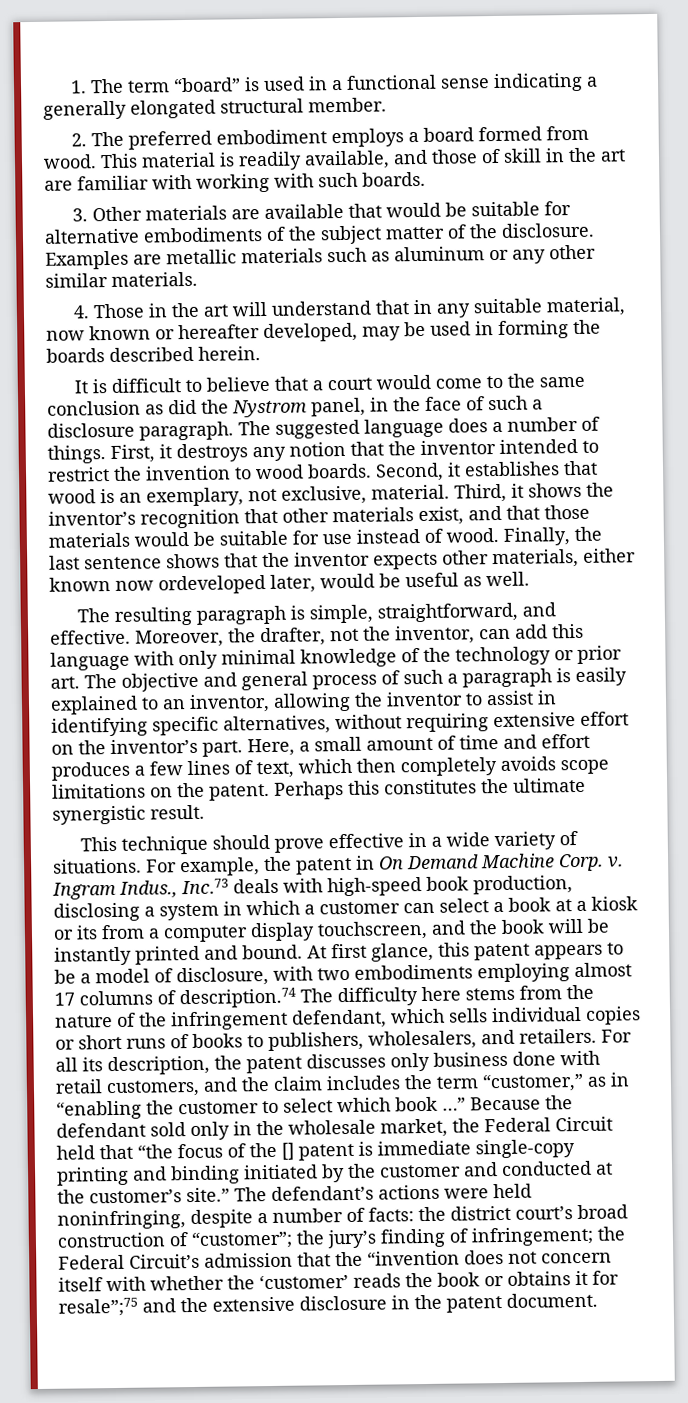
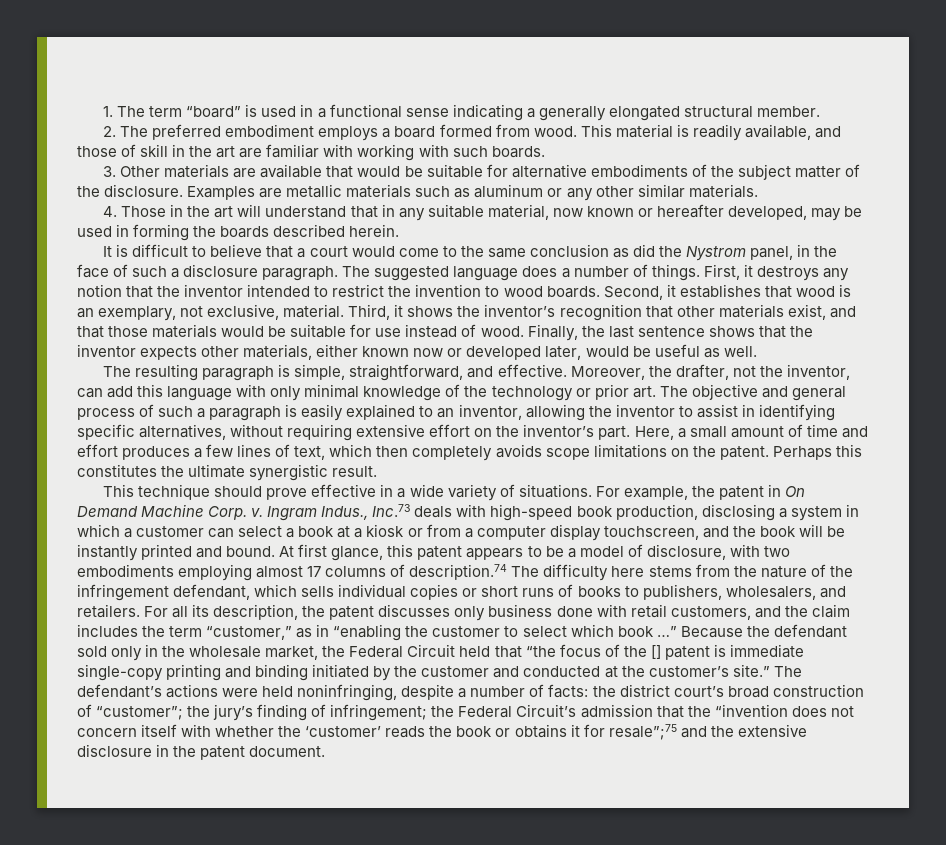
- Finally, the last sentence shows that the inventor expects other materials, either known now ordeveloped later, would be useful as well.
+ Finally, the last sentence shows that the inventor expects other materials, either known now or developed later, would be useful as well.
- Ingram Indus., Inc.73 deals with high-speed book production, disclosing a system in which a customer can select a book at a kiosk or its from a computer display touchscreen, and the book will be instantly printed and bound.
+ Ingram Indus., Inc.73 deals with high-speed book production, disclosing a system in which a customer can select a book at a kiosk or from a computer display touchscreen, and the book will be instantly printed and bound.

